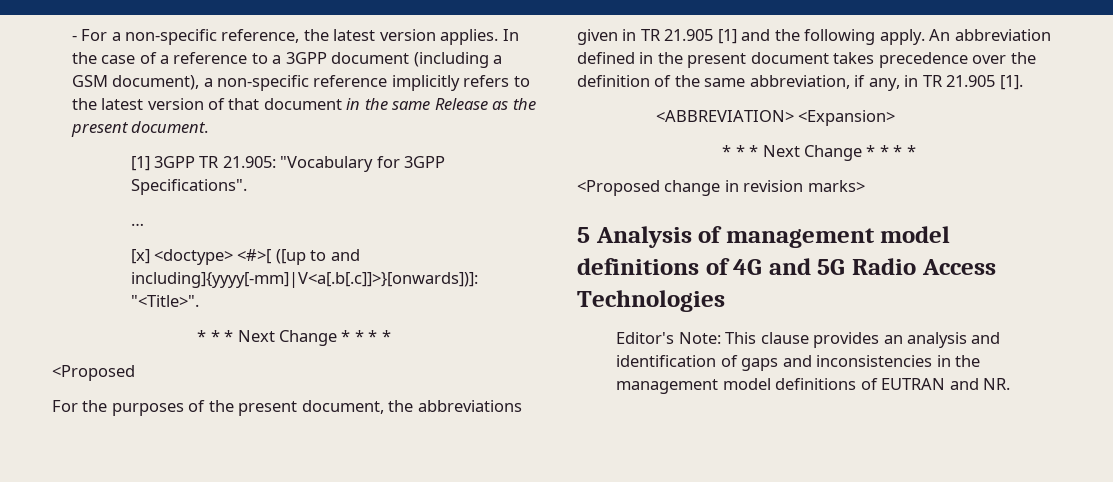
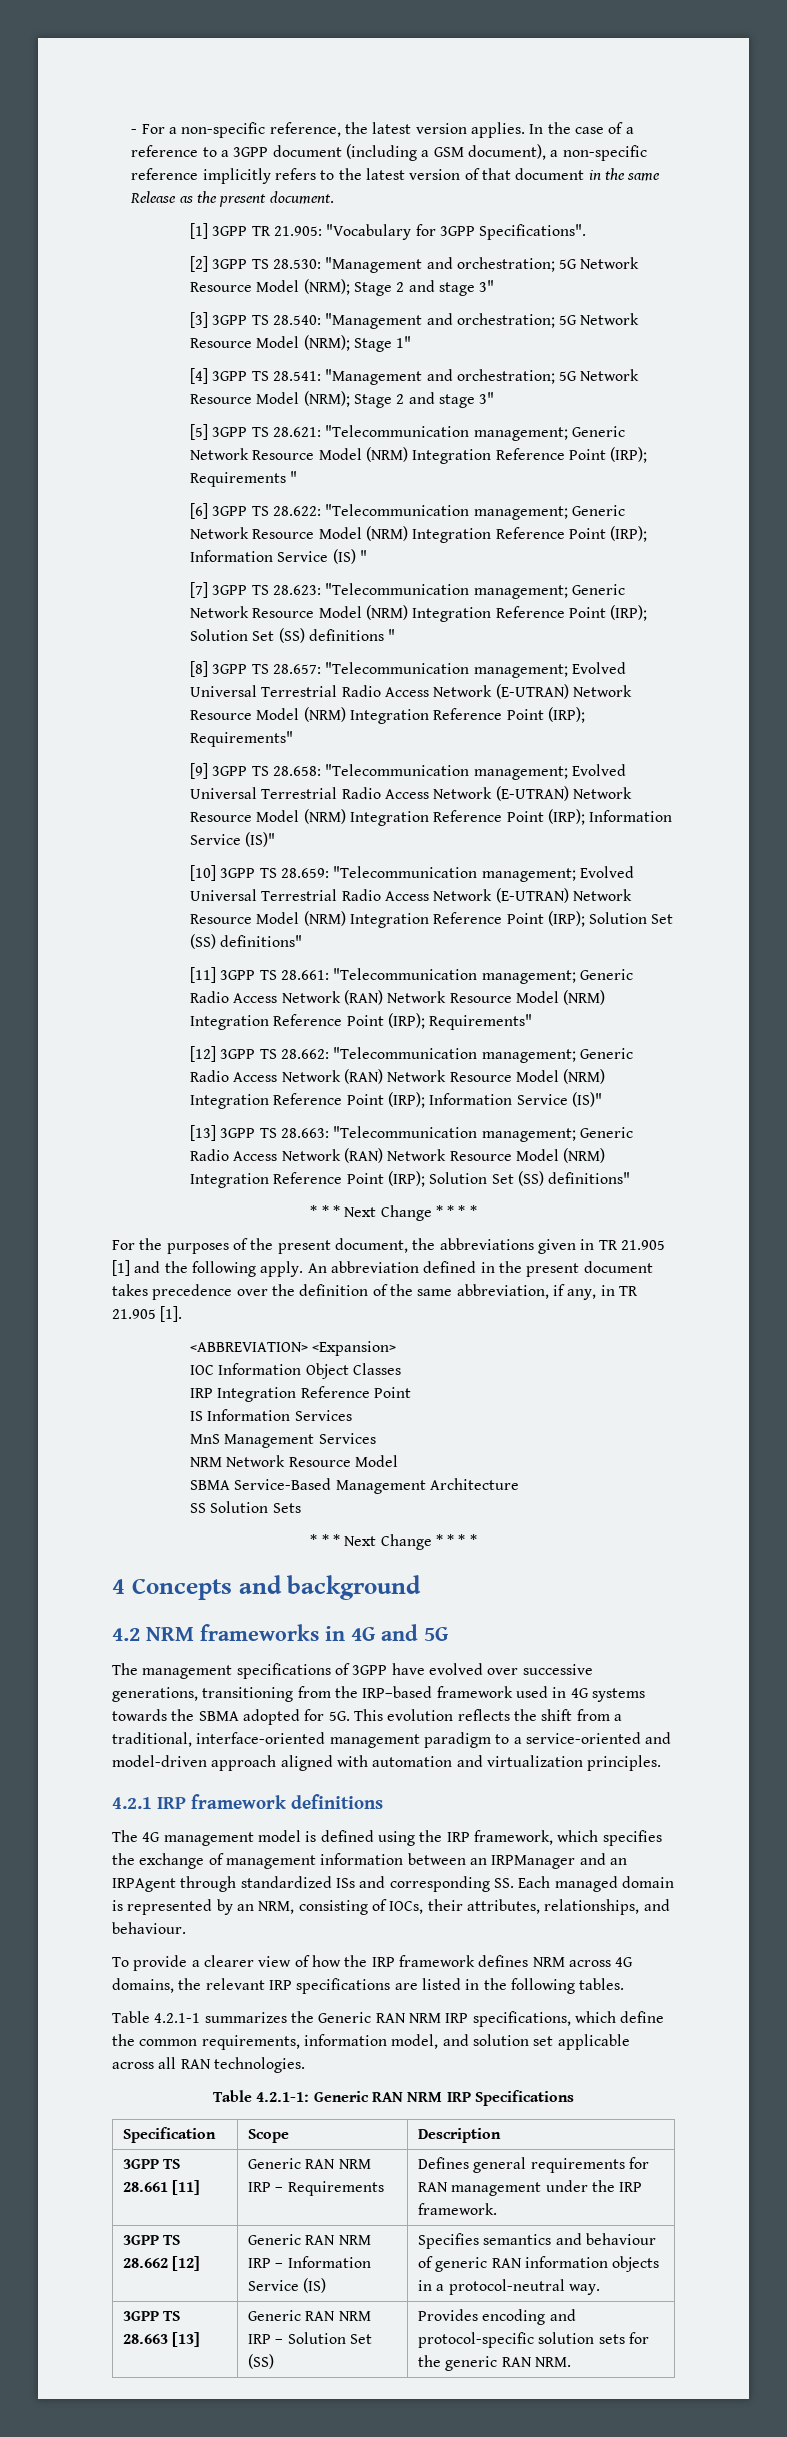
- …
- [x] <doctype> <#>[ ([up to and including]{yyyy[-mm]|V<a[.b[.c]]>}[onwards])]: "<Title>".
+ [2] 3GPP TS 28.530: "Management and orchestration; 5G Network Resource Model (NRM); Stage 2 and stage 3"
+ [3] 3GPP TS 28.540: "Management and orchestration; 5G Network Resource Model (NRM); Stage 1"
+ [4] 3GPP TS 28.541: "Management and orchestration; 5G Network Resource Model (NRM); Stage 2 and stage 3"
+ [5] 3GPP TS 28.621: "Telecommunication management; Generic Network Resource Model (NRM) Integration Reference Point (IRP); Requirements "
+ [6] 3GPP TS 28.622: "Telecommunication management; Generic Network Resource Model (NRM) Integration Reference Point (IRP); Information Service (IS) "
+ [7] 3GPP TS 28.623: "Telecommunication management; Generic Network Resource Model (NRM) Integration Reference Point (IRP); Solution Set (SS) definitions "
+ [8] 3GPP TS 28.657: "Telecommunication management; Evolved Universal Terrestrial Radio Access Network (E-UTRAN) Network Resource Model (NRM) Integration Reference Point (IRP); Requirements"
+ [9] 3GPP TS 28.658: "Telecommunication management; Evolved Universal Terrestrial Radio Access Network (E-UTRAN) Network Resource Model (NRM) Integration Reference Point (IRP); Information Service (IS)"
+ [10] 3GPP TS 28.659: "Telecommunication management; Evolved Universal Terrestrial Radio Access Network (E-UTRAN) Network Resource Model (NRM) Integration Reference Point (IRP); Solution Set (SS) definitions"
+ [11] 3GPP TS 28.661: "Telecommunication management; Generic Radio Access Network (RAN) Network Resource Model (NRM) Integration Reference Point (IRP); Requirements"
+ [12] 3GPP TS 28.662: "Telecommunication management; Generic Radio Access Network (RAN) Network Resource Model (NRM) Integration Reference Point (IRP); Information Service (IS)"
+ [13] 3GPP TS 28.663: "Telecommunication management; Generic Radio Access Network (RAN) Network Resource Model (NRM) Integration Reference Point (IRP); Solution Set (SS) definitions"
  * * * Next Change * * * *
- <Proposed
  <ABBREVIATION> <Expansion>
+ IOC Information Object Classes
+ IRP Integration Reference Point
+ IS Information Services
+ MnS Management Services
+ NRM Network Resource Model
+ SBMA Service-Based Management Architecture
+ SS Solution Sets
  * * * Next Change * * * *
- <Proposed change in revision marks>
- 5 Analysis of management model definitions of 4G and 5G Radio Access Technologies
- Editor's Note: This clause provides an analysis and identification of gaps and inconsistencies in the management model definitions of EUTRAN and NR.
+ 4 Concepts and background
+ 4.2 NRM frameworks in 4G and 5G
+ The management specifications of 3GPP have evolved over successive generations, transitioning from the IRP–based framework used in 4G systems towards the SBMA adopted for 5G. This evolution reflects the shift from a traditional, interface-oriented management paradigm to a service-oriented and model-driven approach aligned with automation and virtualization principles.
+ 4.2.1 IRP framework definitions
+ The 4G management model is defined using the IRP framework, which specifies the exchange of management information between an IRPManager and an IRPAgent through standardized ISs and corresponding SS. Each managed domain is represented by an NRM, consisting of IOCs, their attributes, relationships, and behaviour.
+ To provide a clearer view of how the IRP framework defines NRM across 4G domains, the relevant IRP specifications are listed in the following tables.
+ Table 4.2.1-1 summarizes the Generic RAN NRM IRP specifications, which define the common requirements, information model, and solution set applicable across all RAN technologies.
+ Table 4.2.1-1: Generic RAN NRM IRP Specifications
+ Specification | Scope | Description
+ 3GPP TS 28.661 [11] | Generic RAN NRM IRP – Requirements | Defines general requirements for RAN management under the IRP framework.
+ 3GPP TS 28.662 [12] | Generic RAN NRM IRP – Information Service (IS) | Specifies semantics and behaviour of generic RAN information objects in a protocol-neutral way.
+ 3GPP TS 28.663 [13] | Generic RAN NRM IRP – Solution Set (SS) | Provides encoding and protocol-specific solution sets for the generic RAN NRM.

